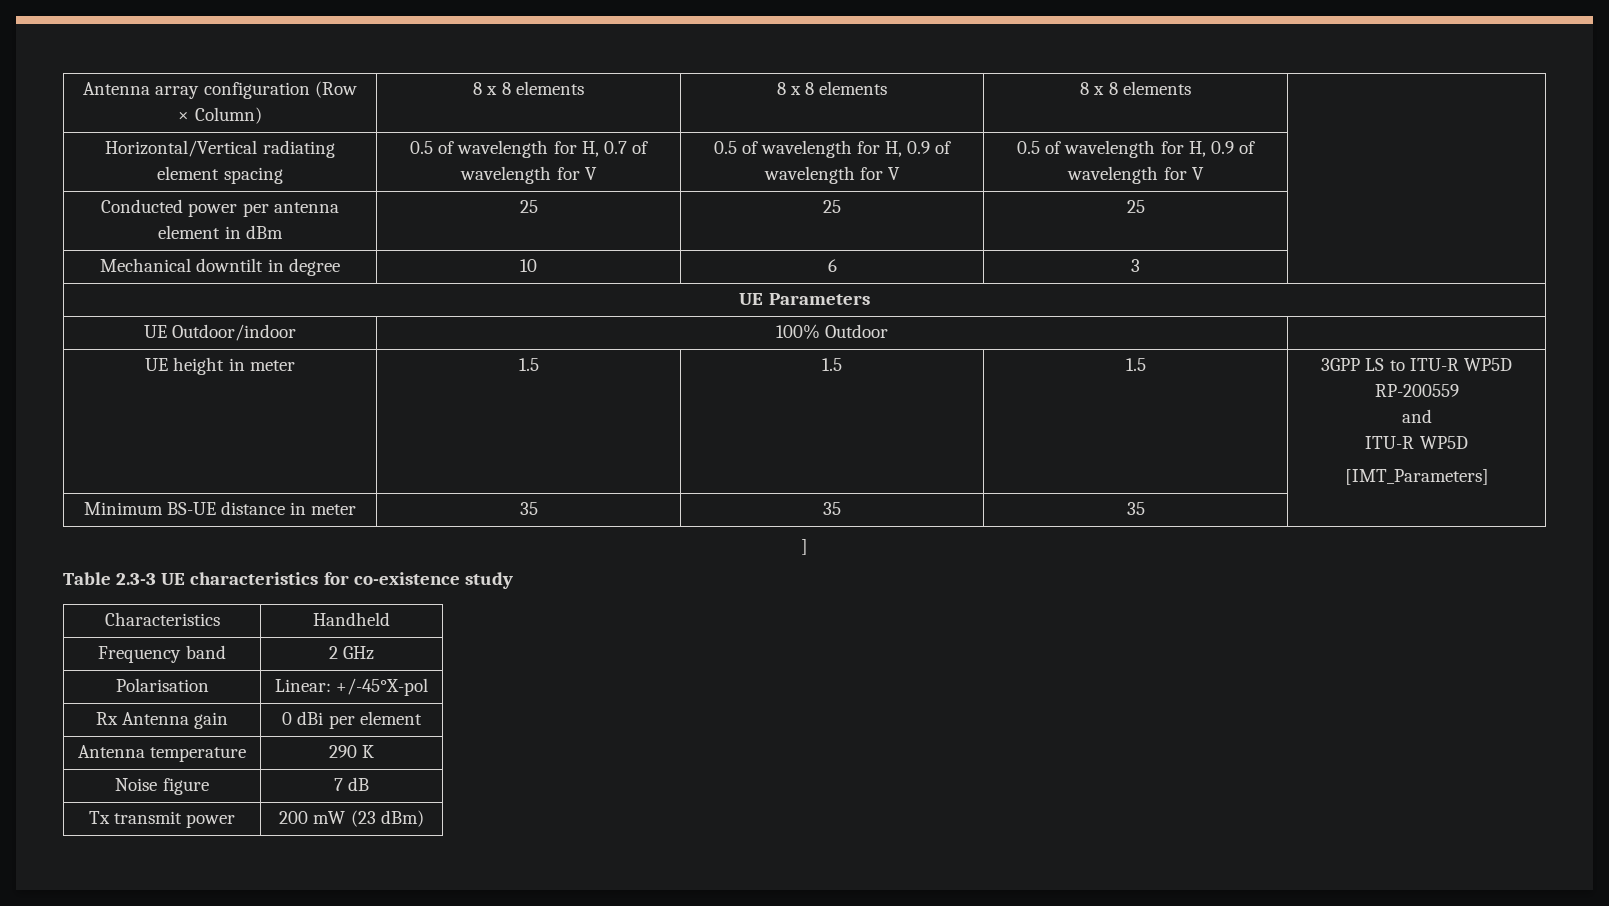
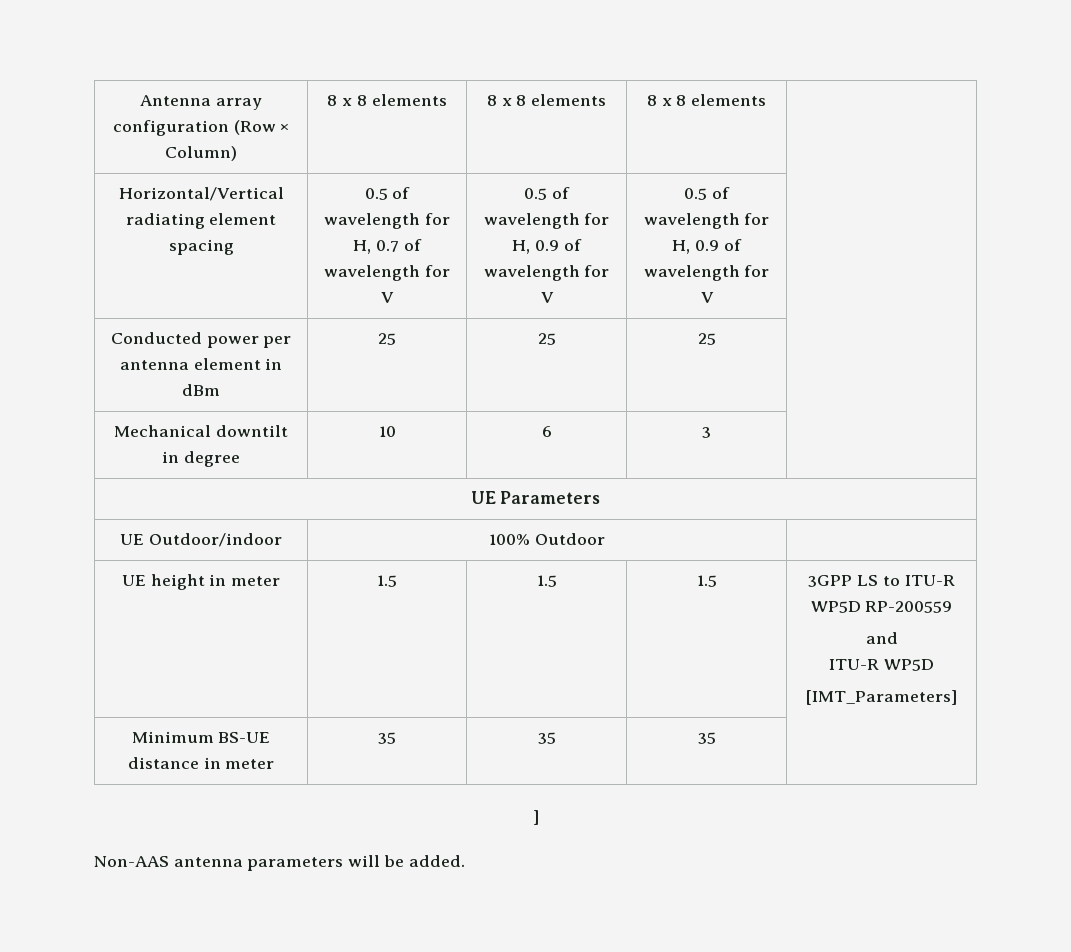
- Table 2.3-3 UE characteristics for co-existence study
- Characteristics | Handheld
- Frequency band | 2 GHz
- Polarisation | Linear: +/-45°X-pol
- Rx Antenna gain | 0 dBi per element
- Antenna temperature | 290 K
- Noise figure | 7 dB
- Tx transmit power | 200 mW (23 dBm)
+ Non-AAS antenna parameters will be added.

